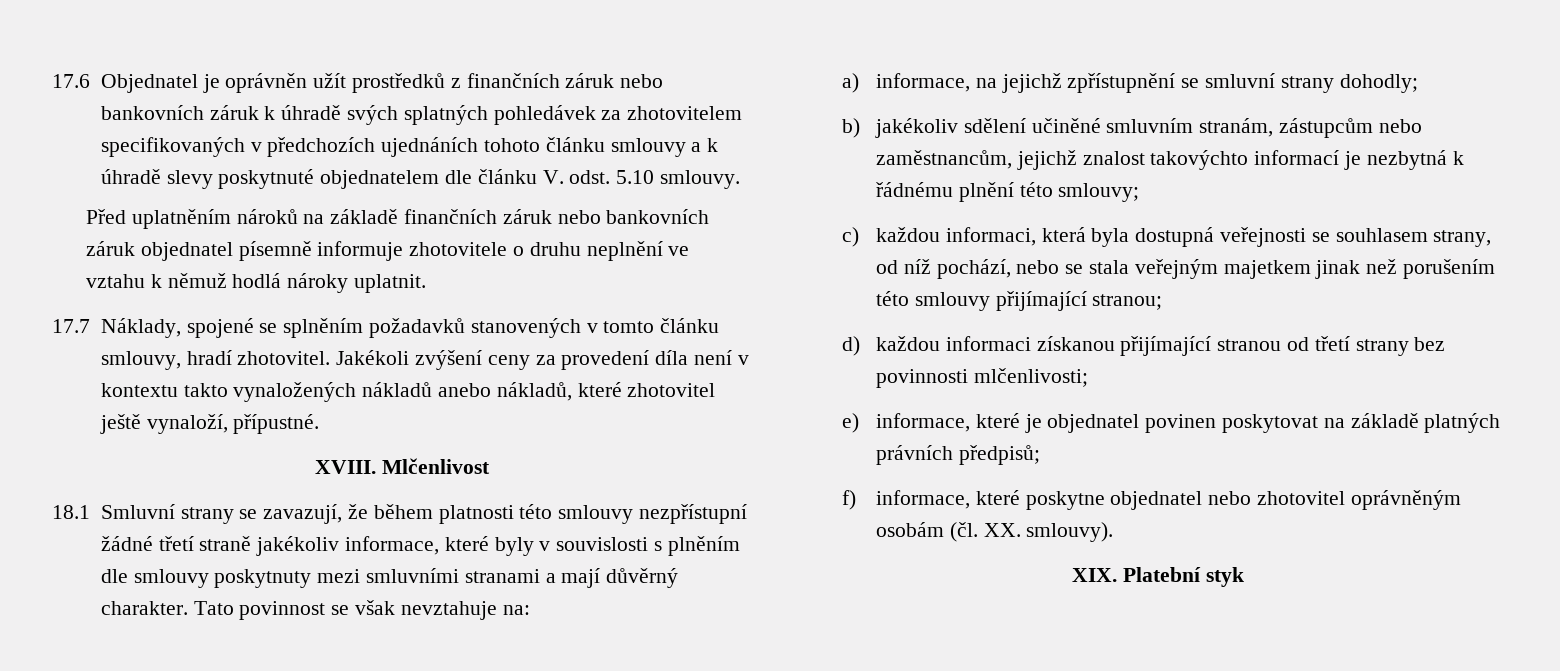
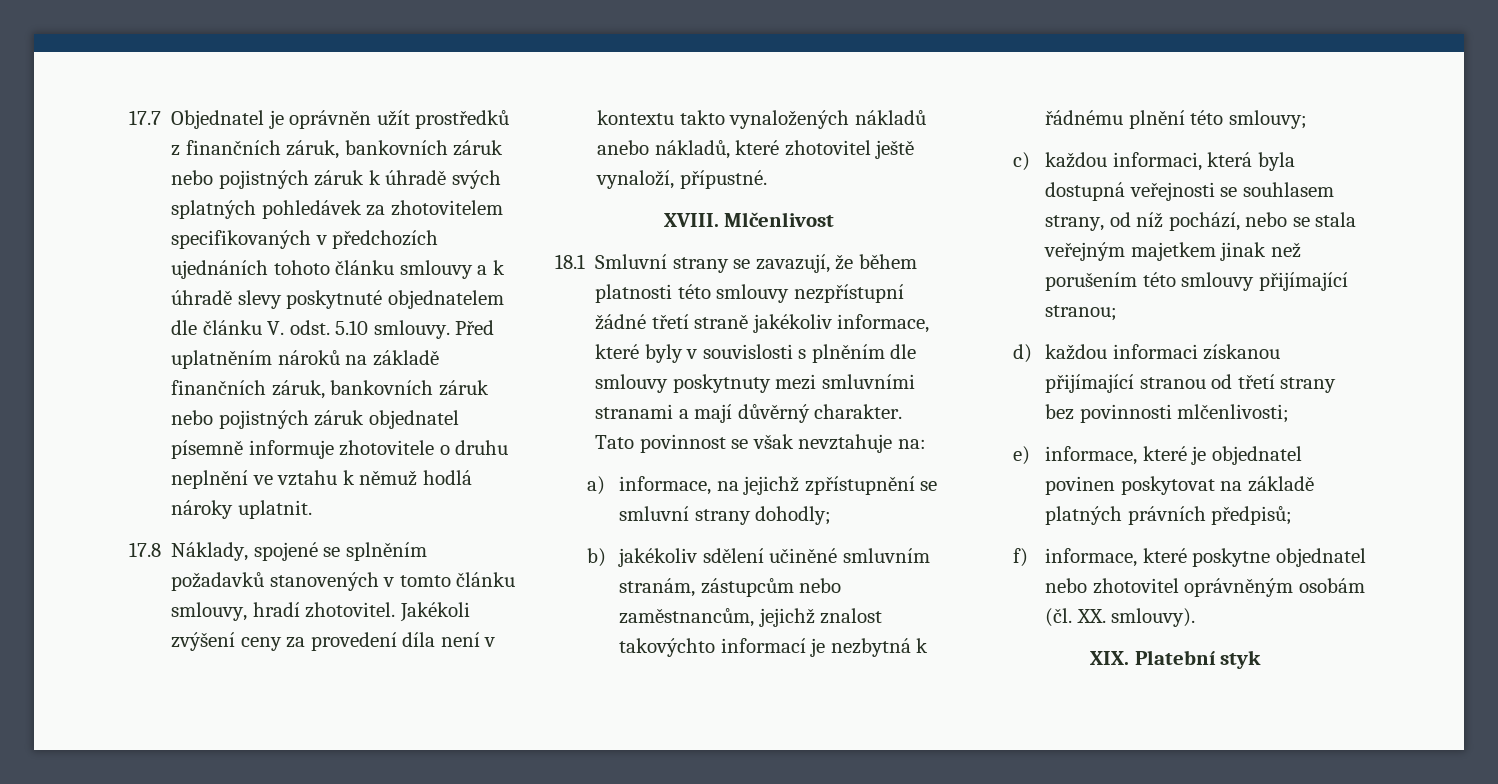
- 17.6 Objednatel je oprávněn užít prostředků z finančních záruk nebo bankovních záruk k úhradě svých splatných pohledávek za zhotovitelem specifikovaných v předchozích ujednáních tohoto článku smlouvy a k úhradě slevy poskytnuté objednatelem dle článku V. odst. 5.10 smlouvy.
- Před uplatněním nároků na základě finančních záruk nebo bankovních záruk objednatel písemně informuje zhotovitele o druhu neplnění ve vztahu k němuž hodlá nároky uplatnit.
+ 17.7 Objednatel je oprávněn užít prostředků z finančních záruk, bankovních záruk nebo pojistných záruk k úhradě svých splatných pohledávek za zhotovitelem specifikovaných v předchozích ujednáních tohoto článku smlouvy a k úhradě slevy poskytnuté objednatelem dle článku V. odst. 5.10 smlouvy. Před uplatněním nároků na základě finančních záruk, bankovních záruk nebo pojistných záruk objednatel písemně informuje zhotovitele o druhu neplnění ve vztahu k němuž hodlá nároky uplatnit.
- 17.7 Náklady, spojené se splněním požadavků stanovených v tomto článku smlouvy, hradí zhotovitel.
+ 17.8 Náklady, spojené se splněním požadavků stanovených v tomto článku smlouvy, hradí zhotovitel.

